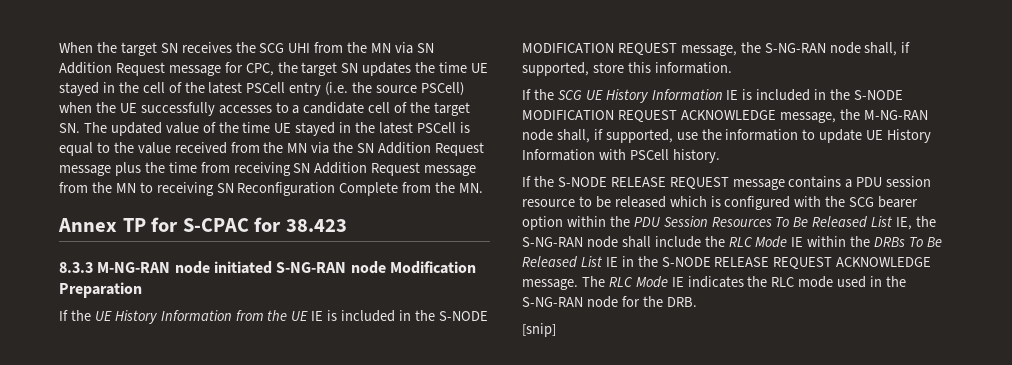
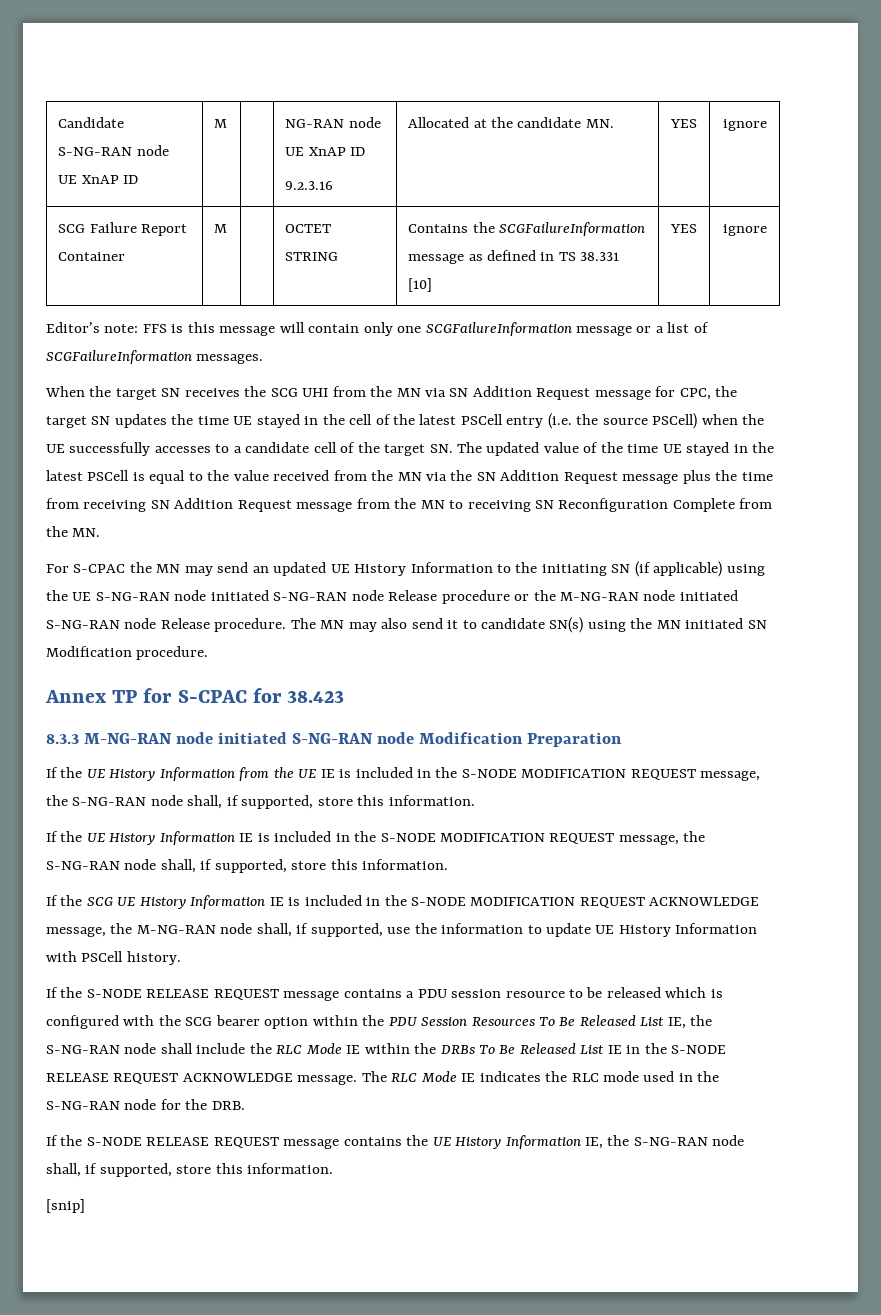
+ Candidate S-NG-RAN node UE XnAP ID | M | | NG-RAN node UE XnAP ID
+ 9.2.3.16 | Allocated at the candidate MN. | YES | ignore
+ SCG Failure Report Container | M | | OCTET STRING | Contains the SCGFailureInformation message as defined in TS 38.331 [10] | YES | ignore
+ Editor’s note: FFS is this message will contain only one SCGFailureInformation message or a list of SCGFailureInformation messages.
+ For S-CPAC the MN may send an updated UE History Information to the initiating SN (if applicable) using the UE S-NG-RAN node initiated S-NG-RAN node Release procedure or the M-NG-RAN node initiated S-NG-RAN node Release procedure. The MN may also send it to candidate SN(s) using the MN initiated SN Modification procedure.
+ If the UE History Information IE is included in the S-NODE MODIFICATION REQUEST message, the S-NG-RAN node shall, if supported, store this information.
+ If the S-NODE RELEASE REQUEST message contains the UE History Information IE, the S-NG-RAN node shall, if supported, store this information.

